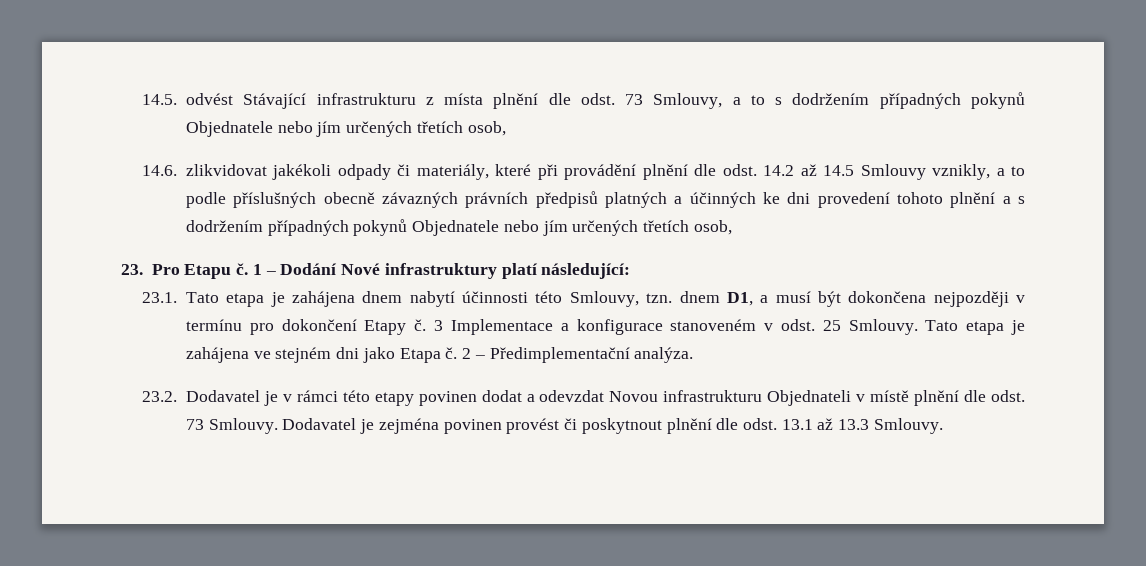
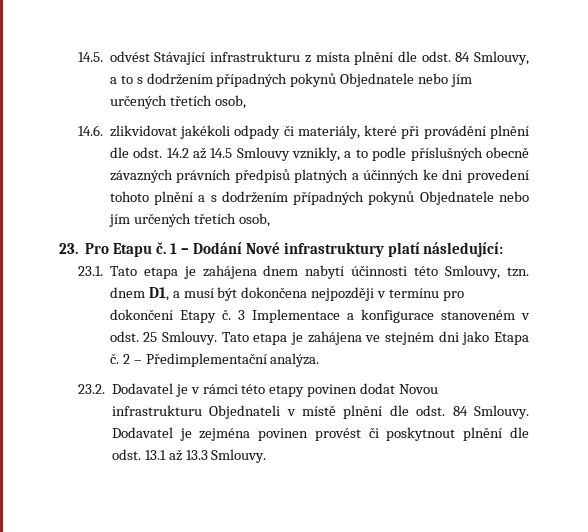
- 14.5. odvést Stávající infrastrukturu z místa plnění dle odst. 73 Smlouvy, a to s dodržením případných pokynů Objednatele nebo jím určených třetích osob,
+ 14.5. odvést Stávající infrastrukturu z místa plnění dle odst. 84 Smlouvy, a to s dodržením případných pokynů Objednatele nebo jím určených třetích osob,
- 23.2. Dodavatel je v rámci této etapy povinen dodat a odevzdat Novou infrastrukturu Objednateli v místě plnění dle odst. 73 Smlouvy.
+ 23.2. Dodavatel je v rámci této etapy povinen dodat Novou infrastrukturu Objednateli v místě plnění dle odst. 84 Smlouvy.

